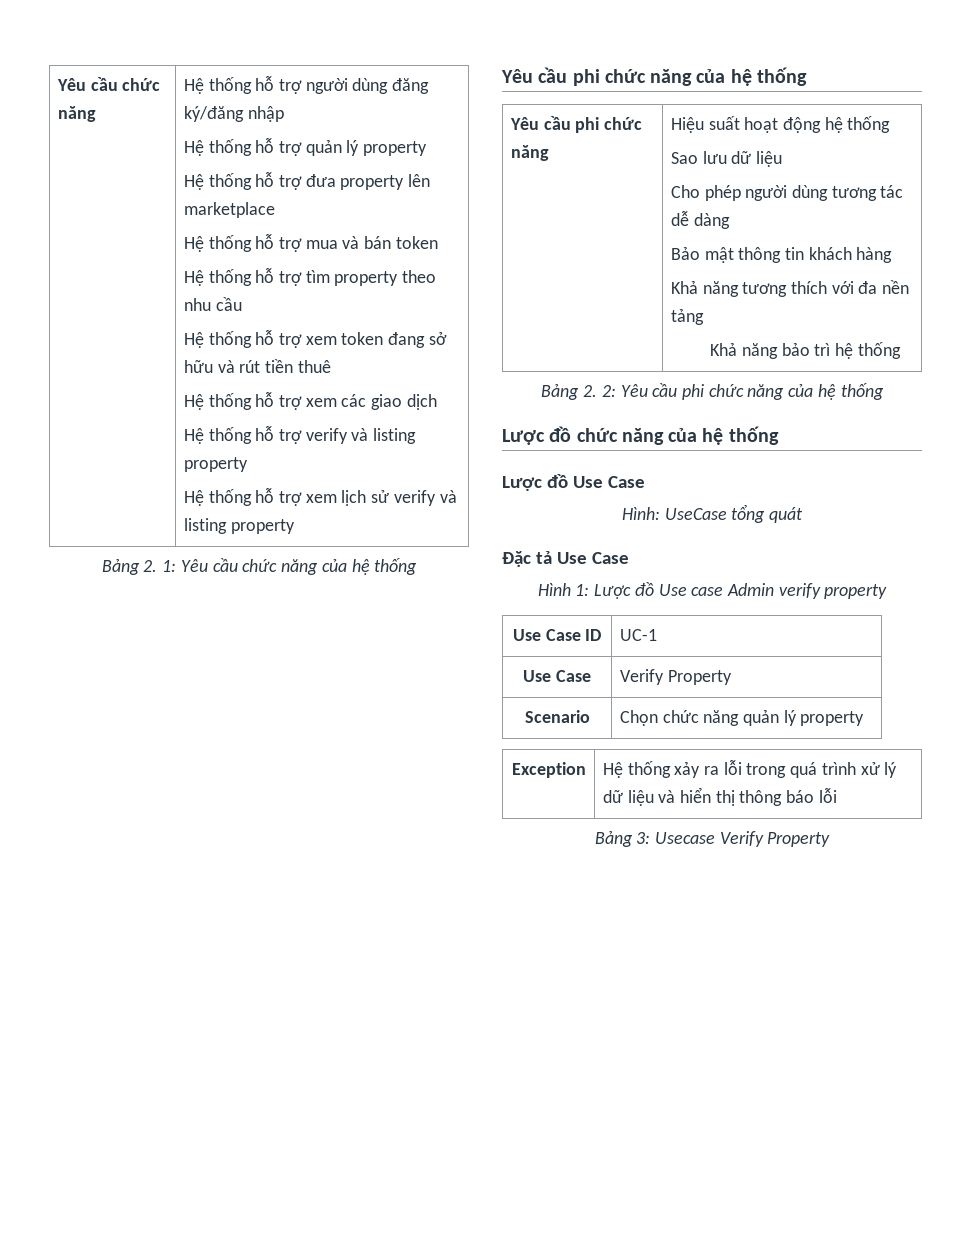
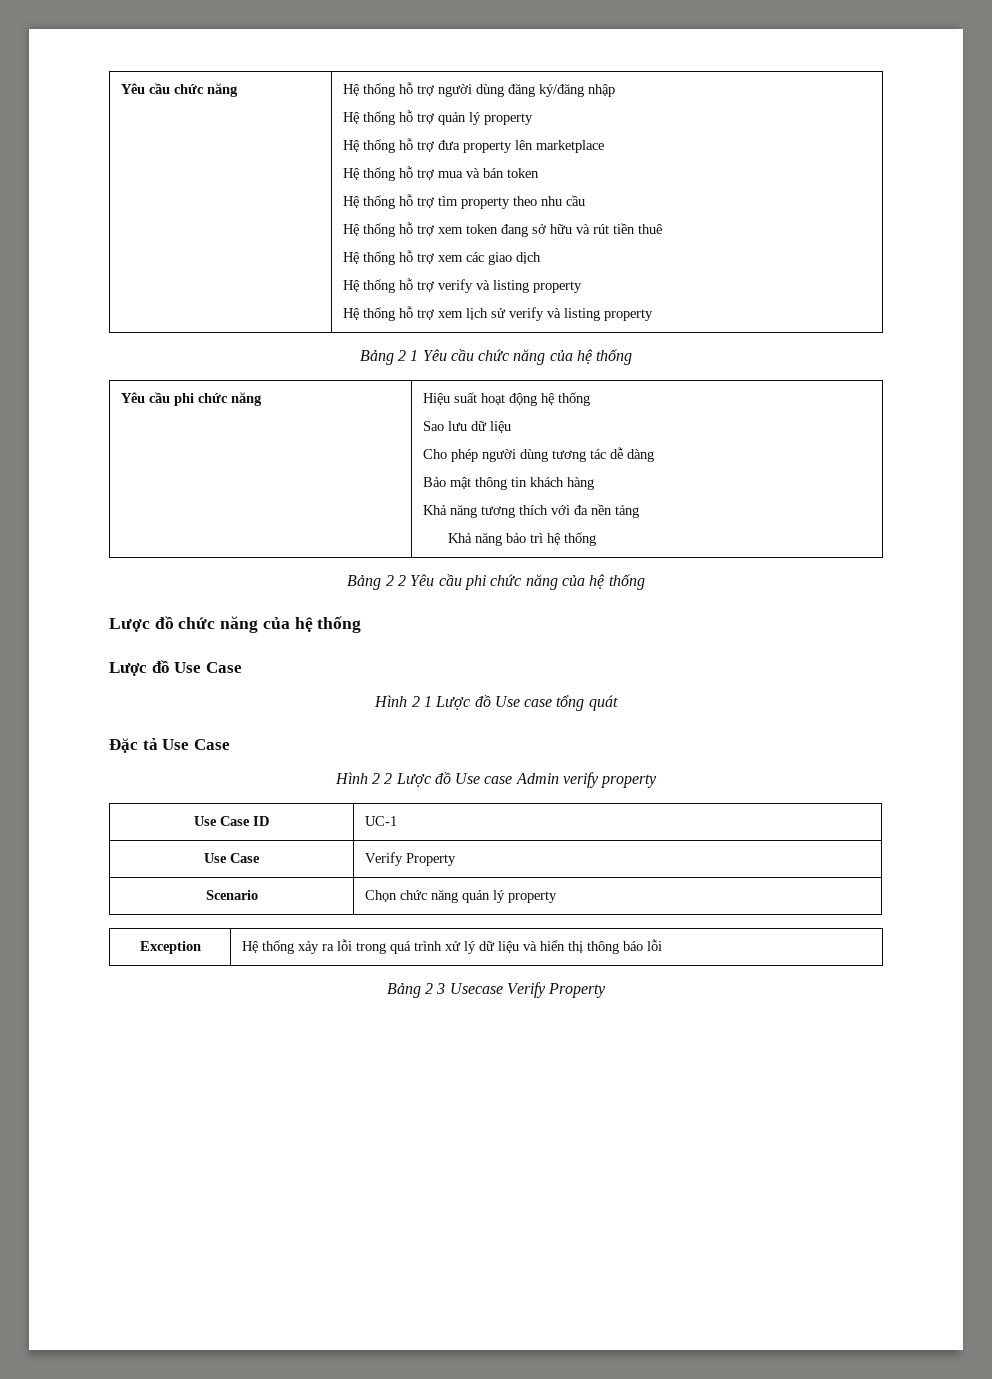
- Bảng 2. 1: Yêu cầu chức năng của hệ thống
- Yêu cầu phi chức năng của hệ thống
+ Bảng 2 1 Yêu cầu chức năng của hệ thống
- Bảng 2. 2: Yêu cầu phi chức năng của hệ thống
+ Bảng 2 2 Yêu cầu phi chức năng của hệ thống
- Hình: UseCase tổng quát
+ Hình 2 1 Lược đồ Use case tổng quát
- Hình 1: Lược đồ Use case Admin verify property
+ Hình 2 2 Lược đồ Use case Admin verify property
- Bảng 3: Usecase Verify Property
+ Bảng 2 3 Usecase Verify Property

